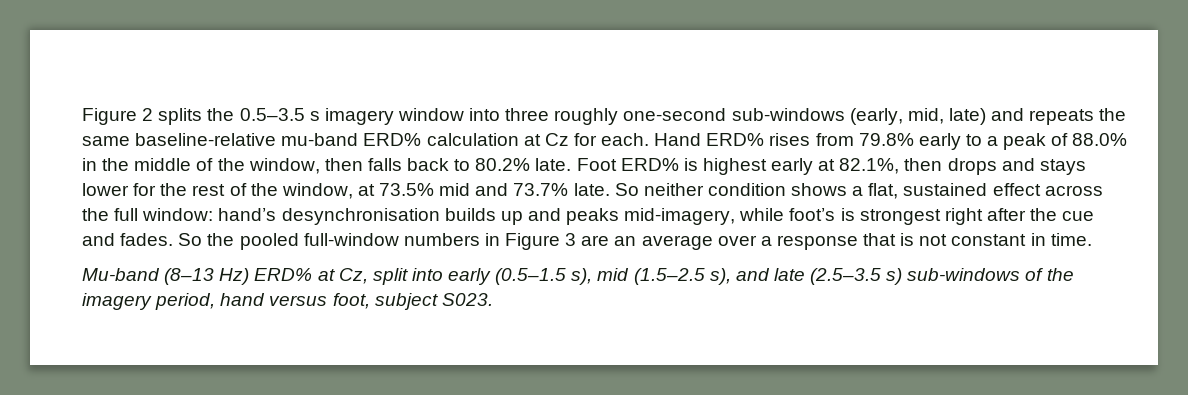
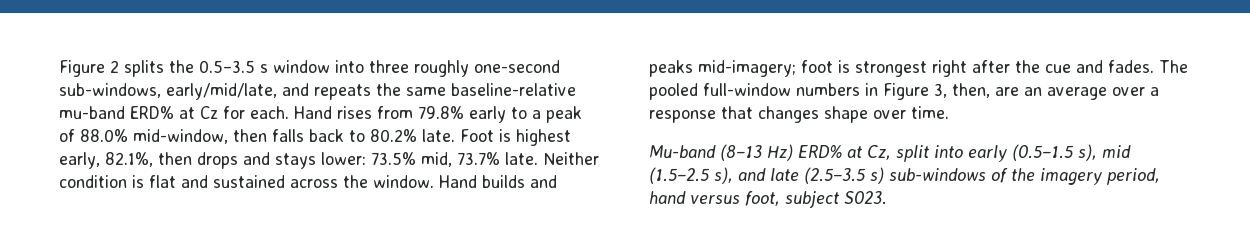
- Figure 2 splits the 0.5–3.5 s imagery window into three roughly one-second sub-windows (early, mid, late) and repeats the same baseline-relative mu-band ERD% calculation at Cz for each.
+ Figure 2 splits the 0.5–3.5 s window into three roughly one-second sub-windows, early/mid/late, and repeats the same baseline-relative mu-band ERD% at Cz for each.
- Hand ERD% rises from 79.8% early to a peak of 88.0% in the middle of the window, then falls back to 80.2% late.
+ Hand rises from 79.8% early to a peak of 88.0% mid-window, then falls back to 80.2% late.
- Foot ERD% is highest early at 82.1%, then drops and stays lower for the rest of the window, at 73.5% mid and 73.7% late. So neither condition shows a flat, sustained effect across the full window: hand’s desynchronisation builds up and peaks mid-imagery, while foot’s is strongest right after the cue and fades.
+ Foot is highest early, 82.1%, then drops and stays lower: 73.5% mid, 73.7% late. Neither condition is flat and sustained across the window. Hand builds and peaks mid-imagery; foot is strongest right after the cue and fades.
- So the pooled full-window numbers in Figure 3 are an average over a response that is not constant in time.
+ The pooled full-window numbers in Figure 3, then, are an average over a response that changes shape over time.

